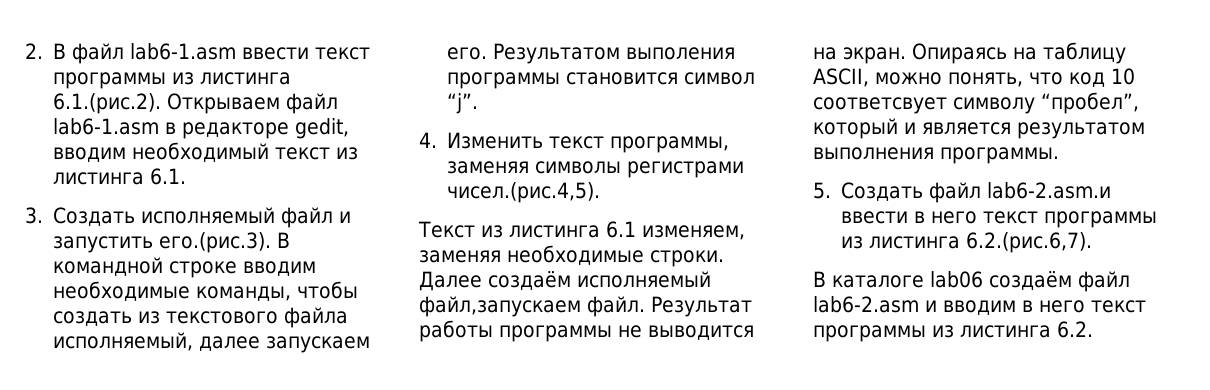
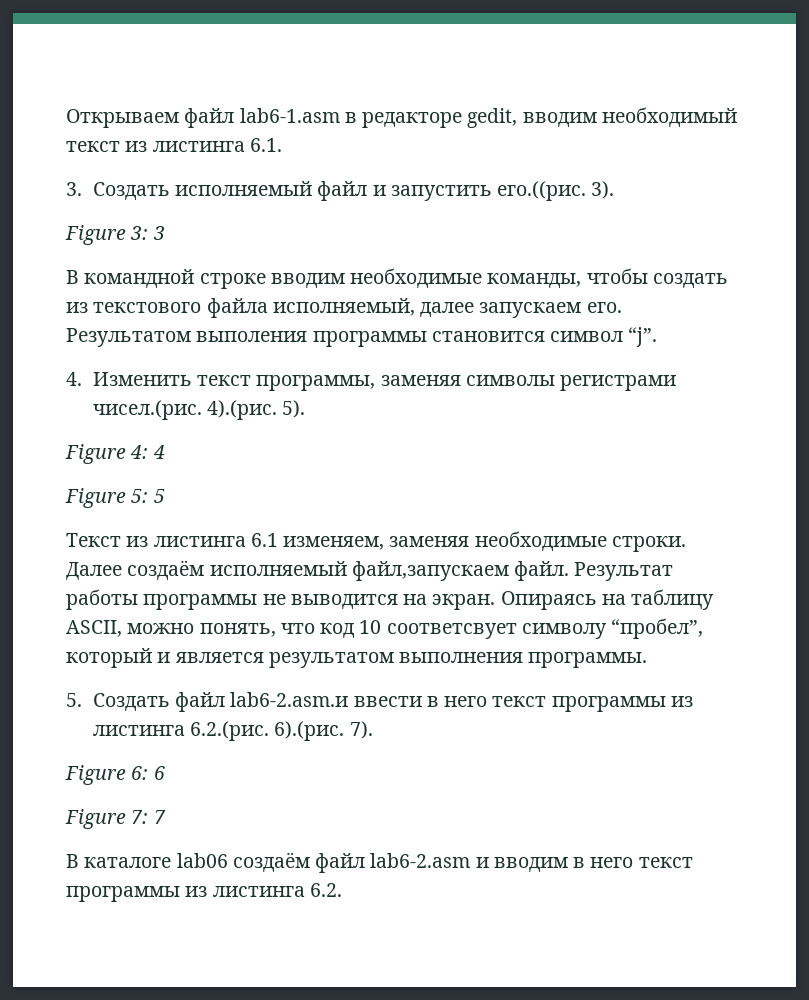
- 2. В файл lab6-1.asm ввести текст программы из листинга 6.1.(рис.2). Открываем файл lab6-1.asm в редакторе gedit, вводим необходимый текст из листинга 6.1.
+ Открываем файл lab6-1.asm в редакторе gedit, вводим необходимый текст из листинга 6.1.
- 3. Создать исполняемый файл и запустить его.(рис.3). В командной строке вводим необходимые команды, чтобы создать из текстового файла исполняемый, далее запускаем его.
+ 3. Создать исполняемый файл и запустить его.((рис. 3).
+ Figure 3: 3
+ В командной строке вводим необходимые команды, чтобы создать из текстового файла исполняемый, далее запускаем его.
- 4. Изменить текст программы, заменяя символы регистрами чисел.(рис.4,5).
+ 4. Изменить текст программы, заменяя символы регистрами чисел.(рис. 4).(рис. 5).
+ Figure 4: 4
+ Figure 5: 5
- 5. Создать файл lab6-2.asm.и ввести в него текст программы из листинга 6.2.(рис.6,7).
+ 5. Создать файл lab6-2.asm.и ввести в него текст программы из листинга 6.2.(рис. 6).(рис. 7).
+ Figure 6: 6
+ Figure 7: 7

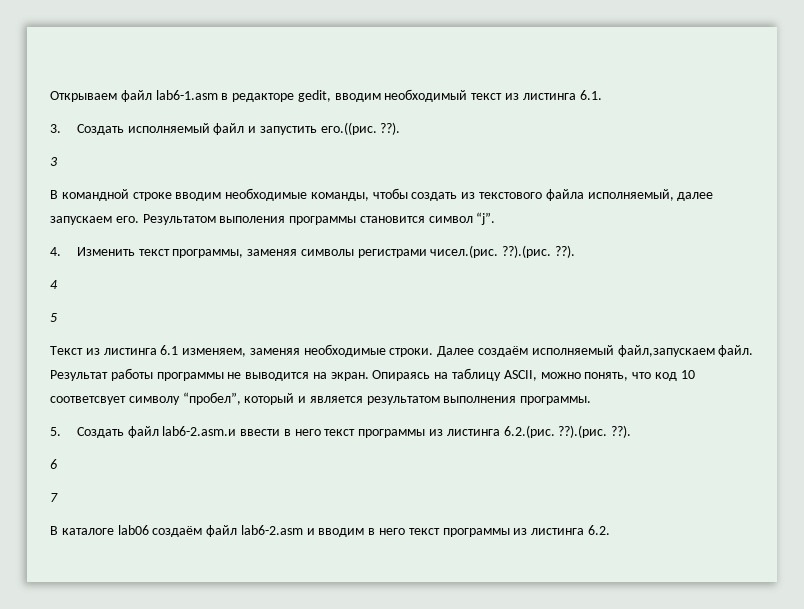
- 3. Создать исполняемый файл и запустить его.((рис. 3).
- Figure 3: 3
+ 3. Создать исполняемый файл и запустить его.((рис. ??).
+ 3
- 4. Изменить текст программы, заменяя символы регистрами чисел.(рис. 4).(рис. 5).
- Figure 4: 4
+ 4. Изменить текст программы, заменяя символы регистрами чисел.(рис. ??).(рис. ??).
+ 4
- Figure 5: 5
+ 5
- 5. Создать файл lab6-2.asm.и ввести в него текст программы из листинга 6.2.(рис. 6).(рис. 7).
- Figure 6: 6
+ 5. Создать файл lab6-2.asm.и ввести в него текст программы из листинга 6.2.(рис. ??).(рис. ??).
+ 6
- Figure 7: 7
+ 7

